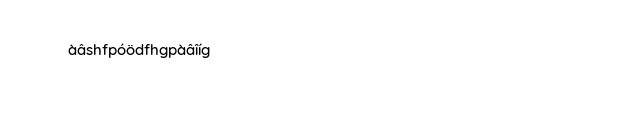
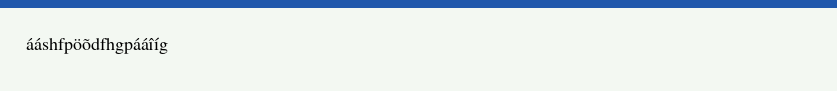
- àâshfpóödfhgpàâîíg
+ ááshfpöõdfhgpááîíg

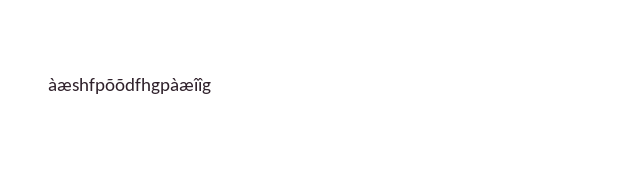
- ááshfpöõdfhgpááîíg
+ àæshfpõõdfhgpàæîîg

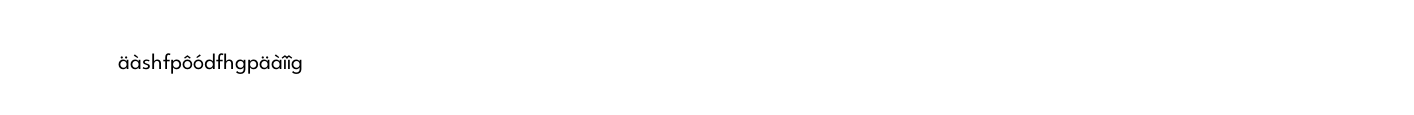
- àæshfpõõdfhgpàæîîg
+ äàshfpôódfhgpäàîîg

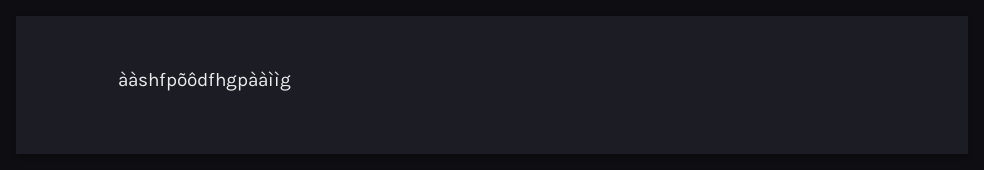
- äàshfpôódfhgpäàîîg
+ ààshfpõôdfhgpààììg

